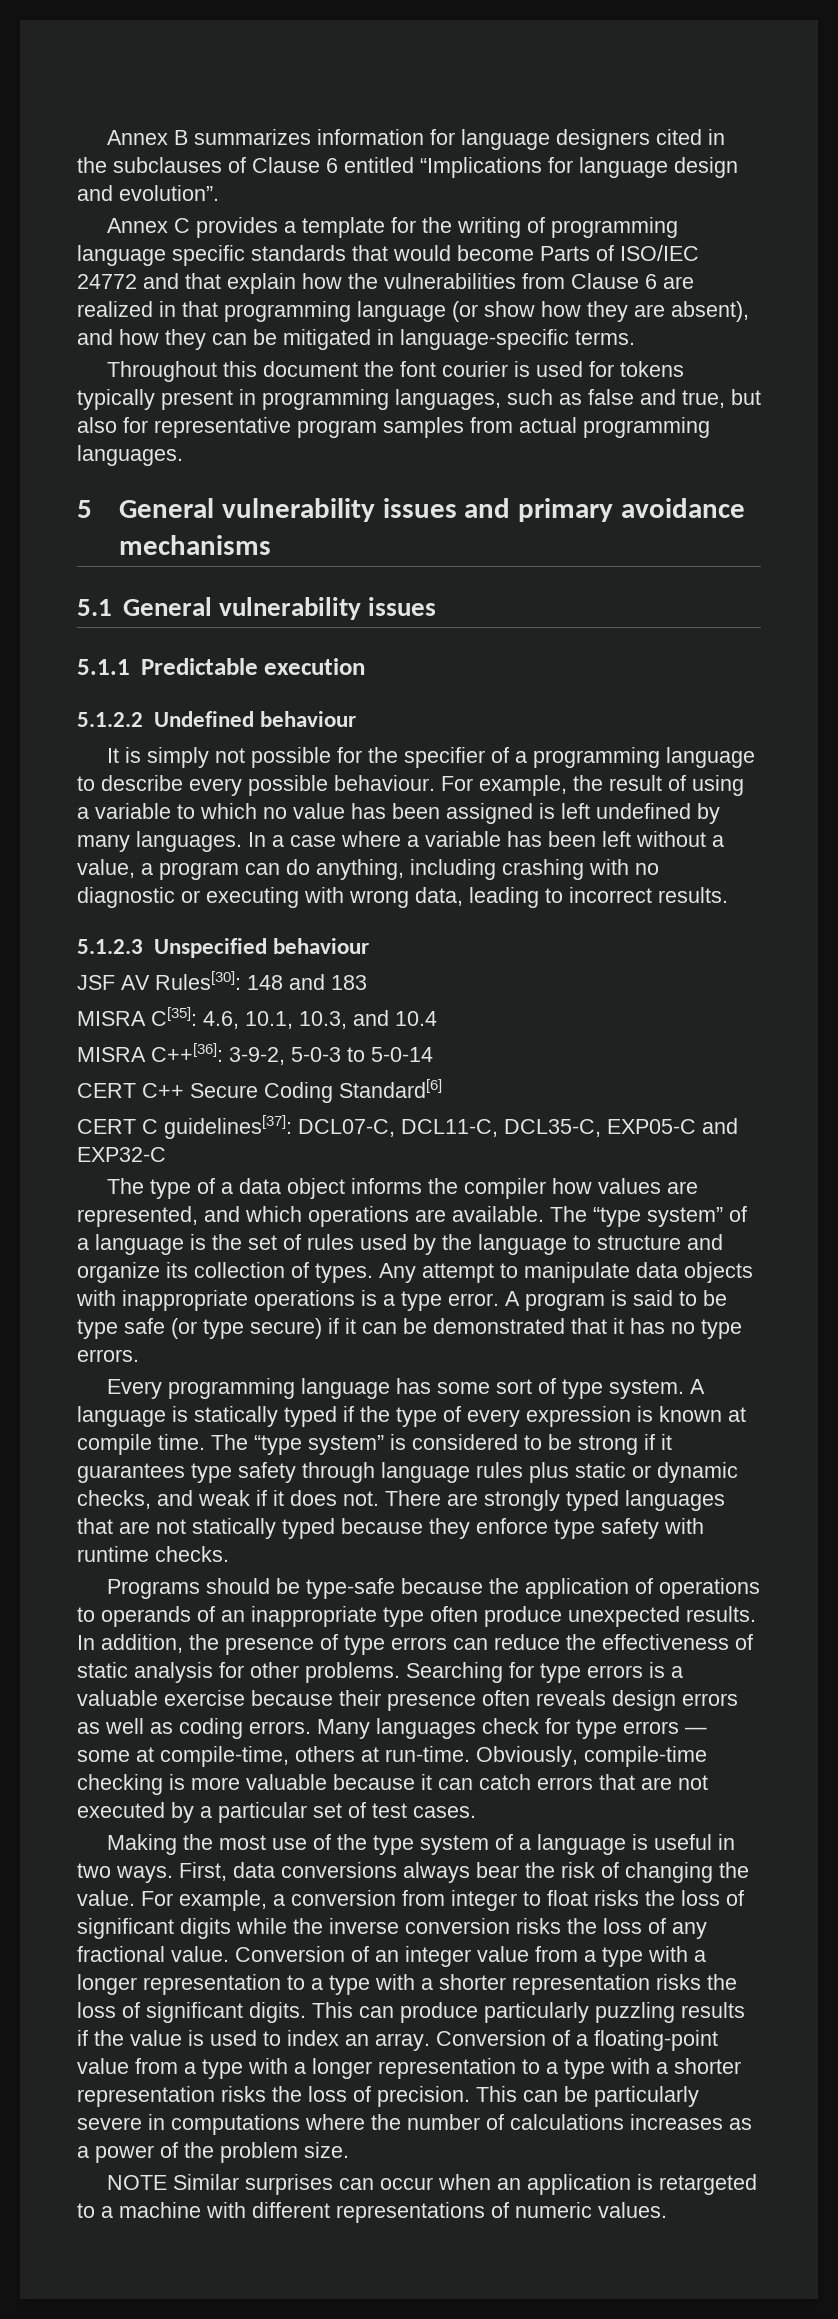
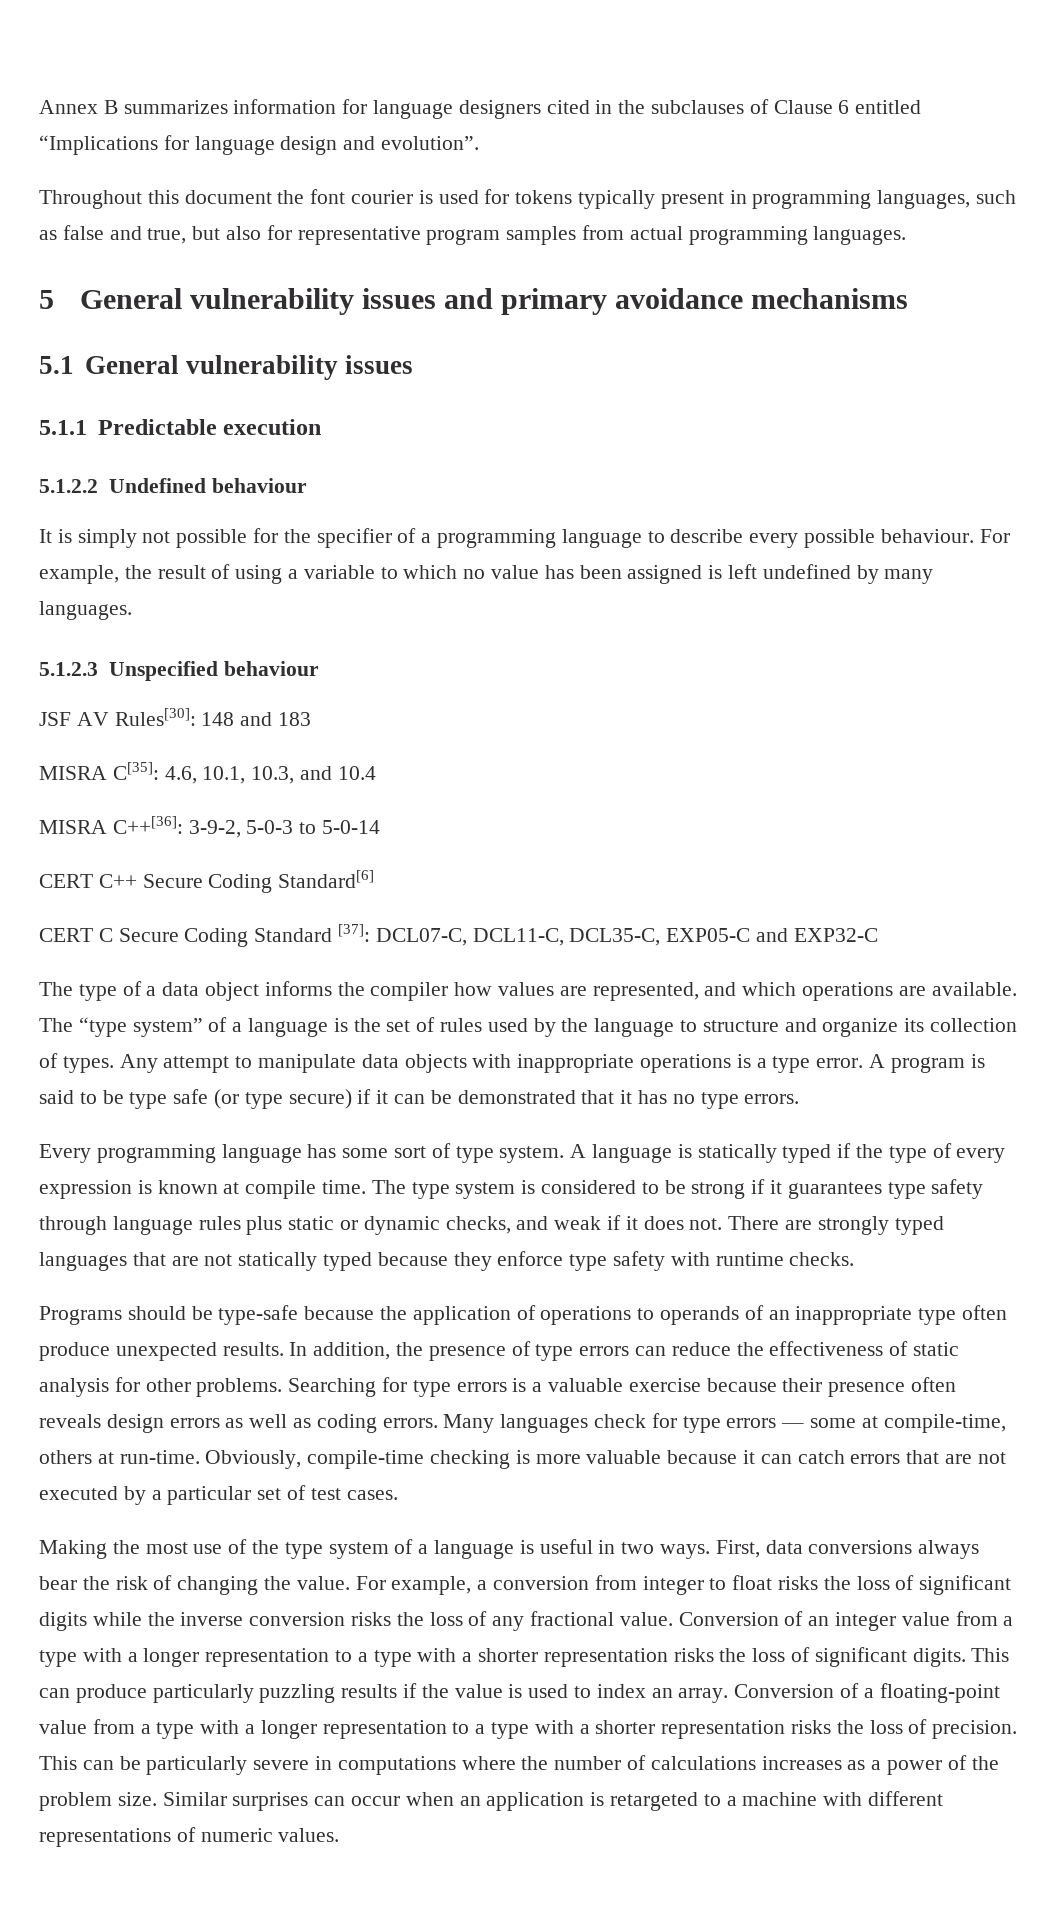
- Annex C provides a template for the writing of programming language specific standards that would become Parts of ISO/IEC 24772 and that explain how the vulnerabilities from Clause 6 are realized in that programming language (or show how they are absent), and how they can be mitigated in language-specific terms.
- In a case where a variable has been left without a value, a program can do anything, including crashing with no diagnostic or executing with wrong data, leading to incorrect results.
- CERT C guidelines[37]: DCL07-C, DCL11-C, DCL35-C, EXP05-C and EXP32-C
+ CERT C Secure Coding Standard [37]: DCL07-C, DCL11-C, DCL35-C, EXP05-C and EXP32-C
- The “type system” is considered to be strong if it guarantees type safety through language rules plus static or dynamic checks, and weak if it does not.
+ The type system is considered to be strong if it guarantees type safety through language rules plus static or dynamic checks, and weak if it does not.
- This can be particularly severe in computations where the number of calculations increases as a power of the problem size.
- NOTE Similar surprises can occur when an application is retargeted to a machine with different representations of numeric values.
+ This can be particularly severe in computations where the number of calculations increases as a power of the problem size. Similar surprises can occur when an application is retargeted to a machine with different representations of numeric values.

